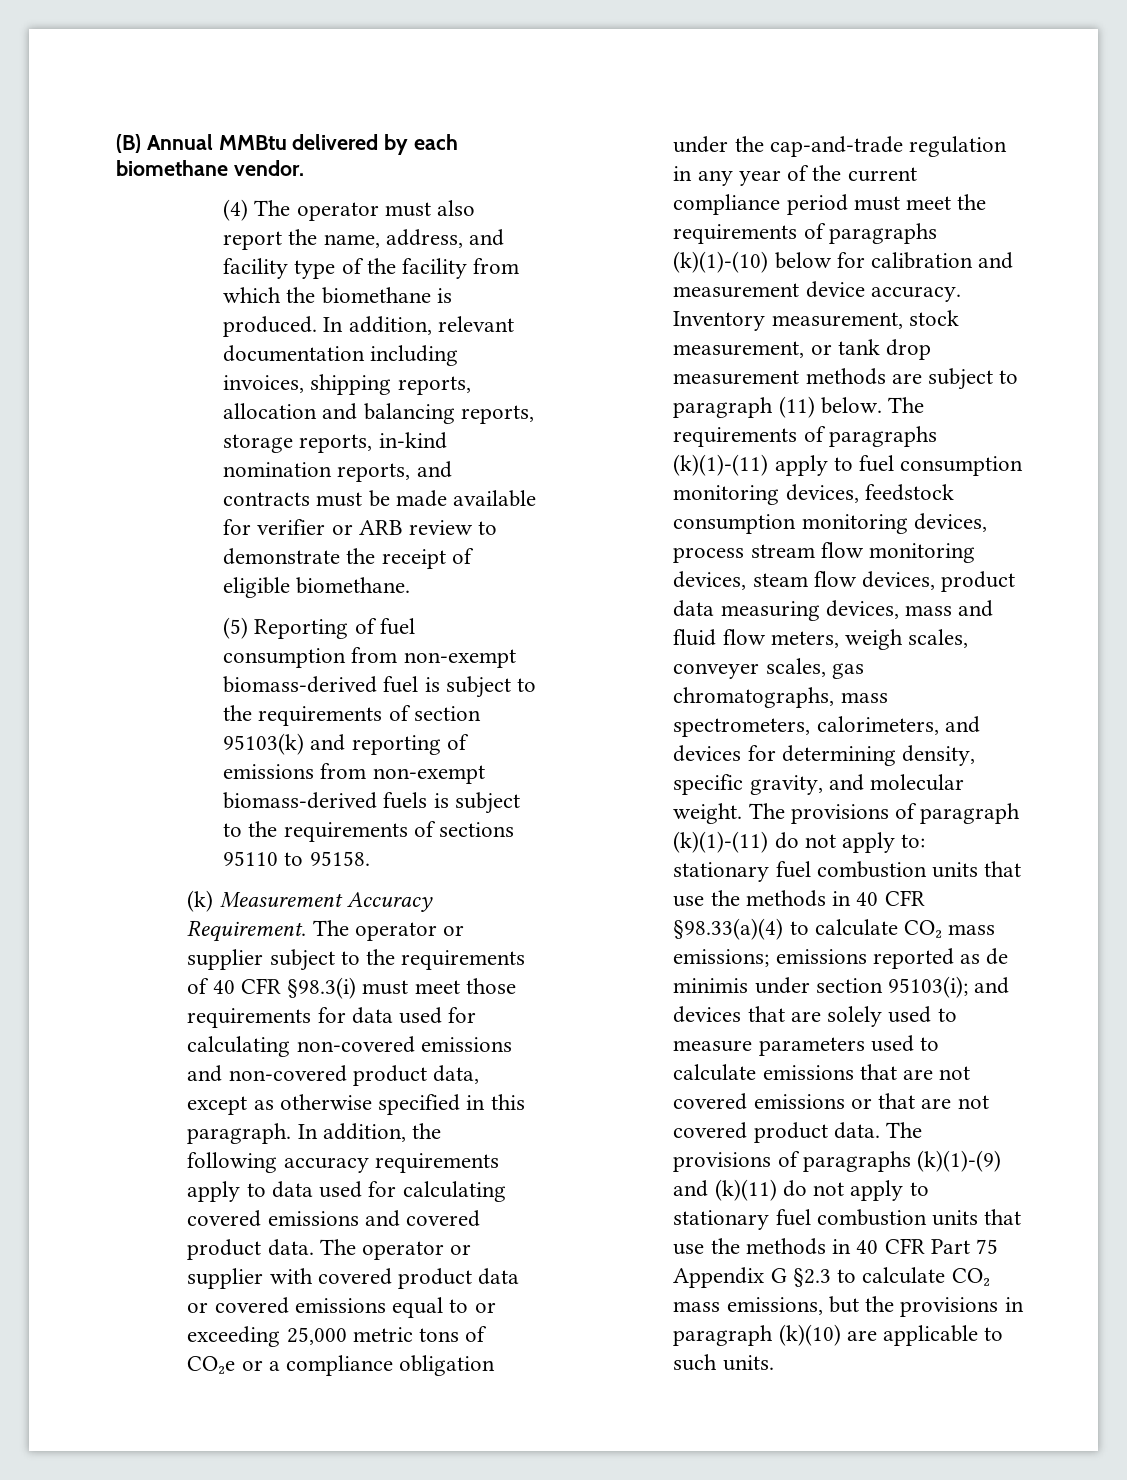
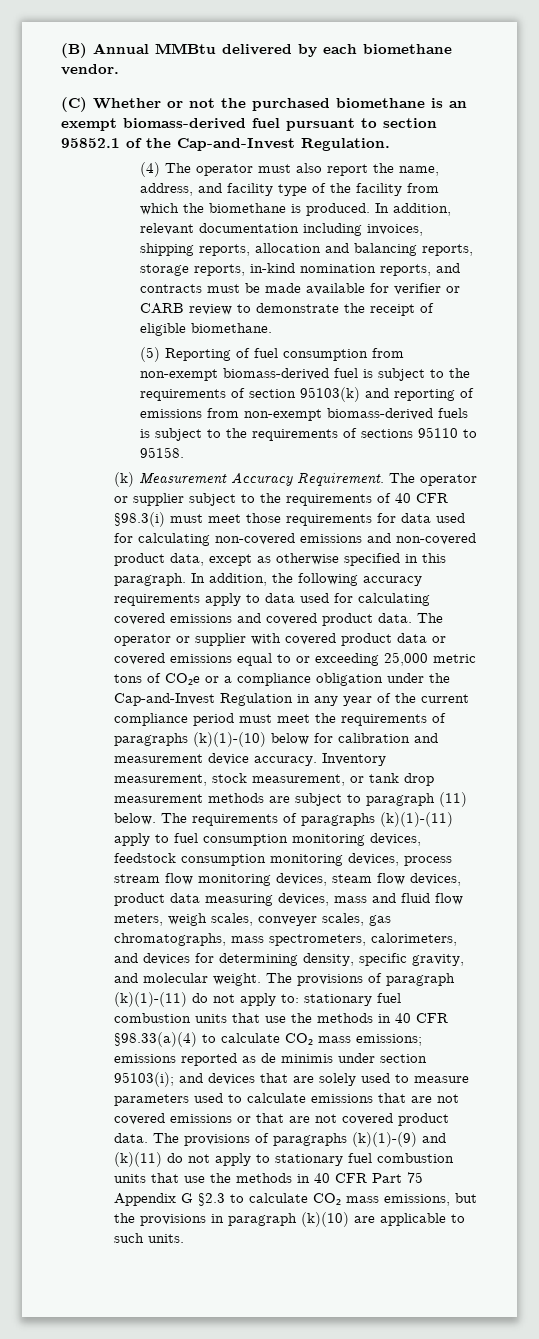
+ (C) Whether or not the purchased biomethane is an exempt biomass-derived fuel pursuant to section 95852.1 of the Cap-and-Invest Regulation.
- In addition, relevant documentation including invoices, shipping reports, allocation and balancing reports, storage reports, in-kind nomination reports, and contracts must be made available for verifier or ARB review to demonstrate the receipt of eligible biomethane.
+ In addition, relevant documentation including invoices, shipping reports, allocation and balancing reports, storage reports, in-kind nomination reports, and contracts must be made available for verifier or CARB review to demonstrate the receipt of eligible biomethane.
- The operator or supplier with covered product data or covered emissions equal to or exceeding 25,000 metric tons of CO₂e or a compliance obligation under the cap-and-trade regulation in any year of the current compliance period must meet the requirements of paragraphs (k)(1)-(10) below for calibration and measurement device accuracy.
+ The operator or supplier with covered product data or covered emissions equal to or exceeding 25,000 metric tons of CO₂e or a compliance obligation under the Cap-and-Invest Regulation in any year of the current compliance period must meet the requirements of paragraphs (k)(1)-(10) below for calibration and measurement device accuracy.

